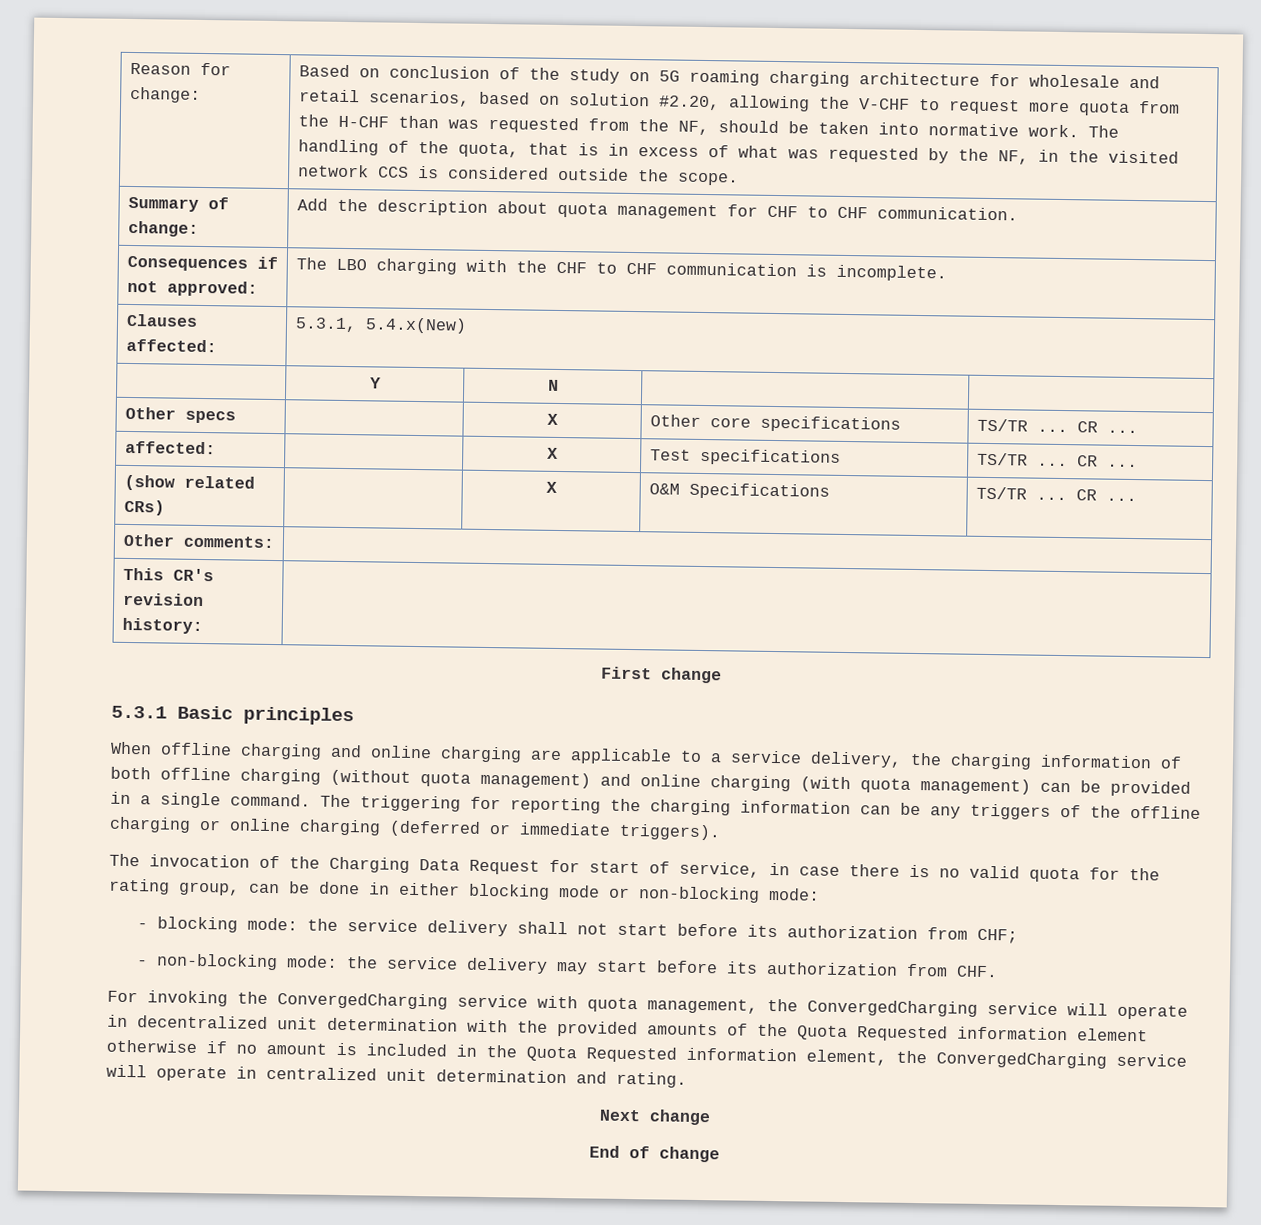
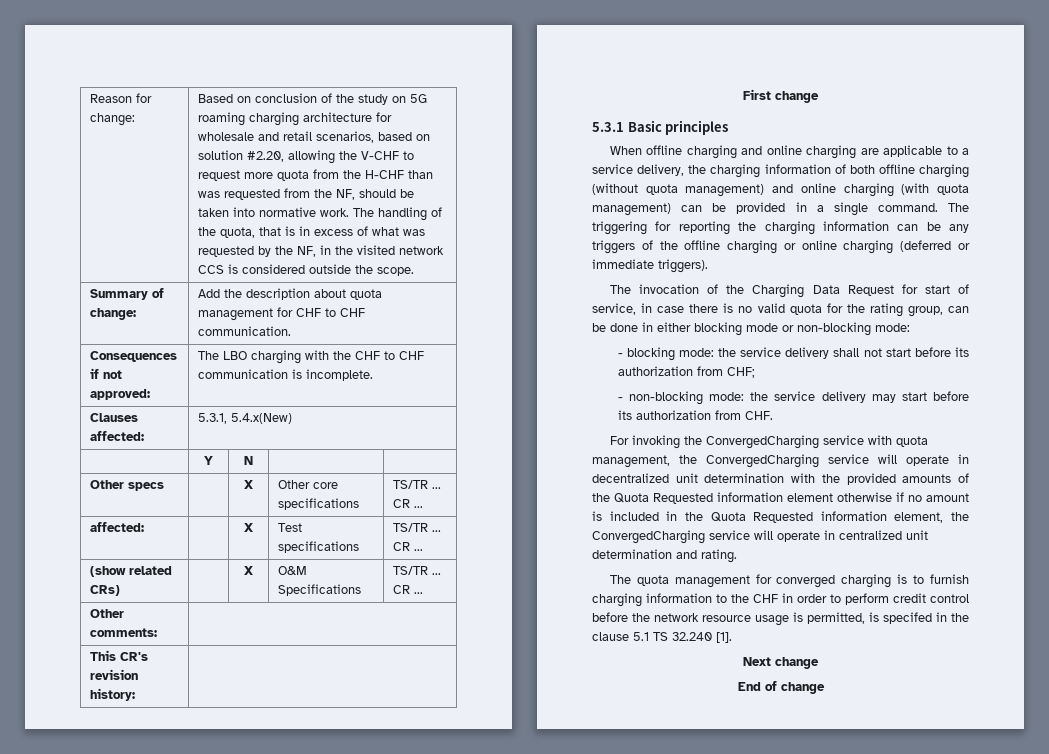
+ The quota management for converged charging is to furnish charging information to the CHF in order to perform credit control before the network resource usage is permitted, is specifed in the clause 5.1 TS 32.240 [1].

